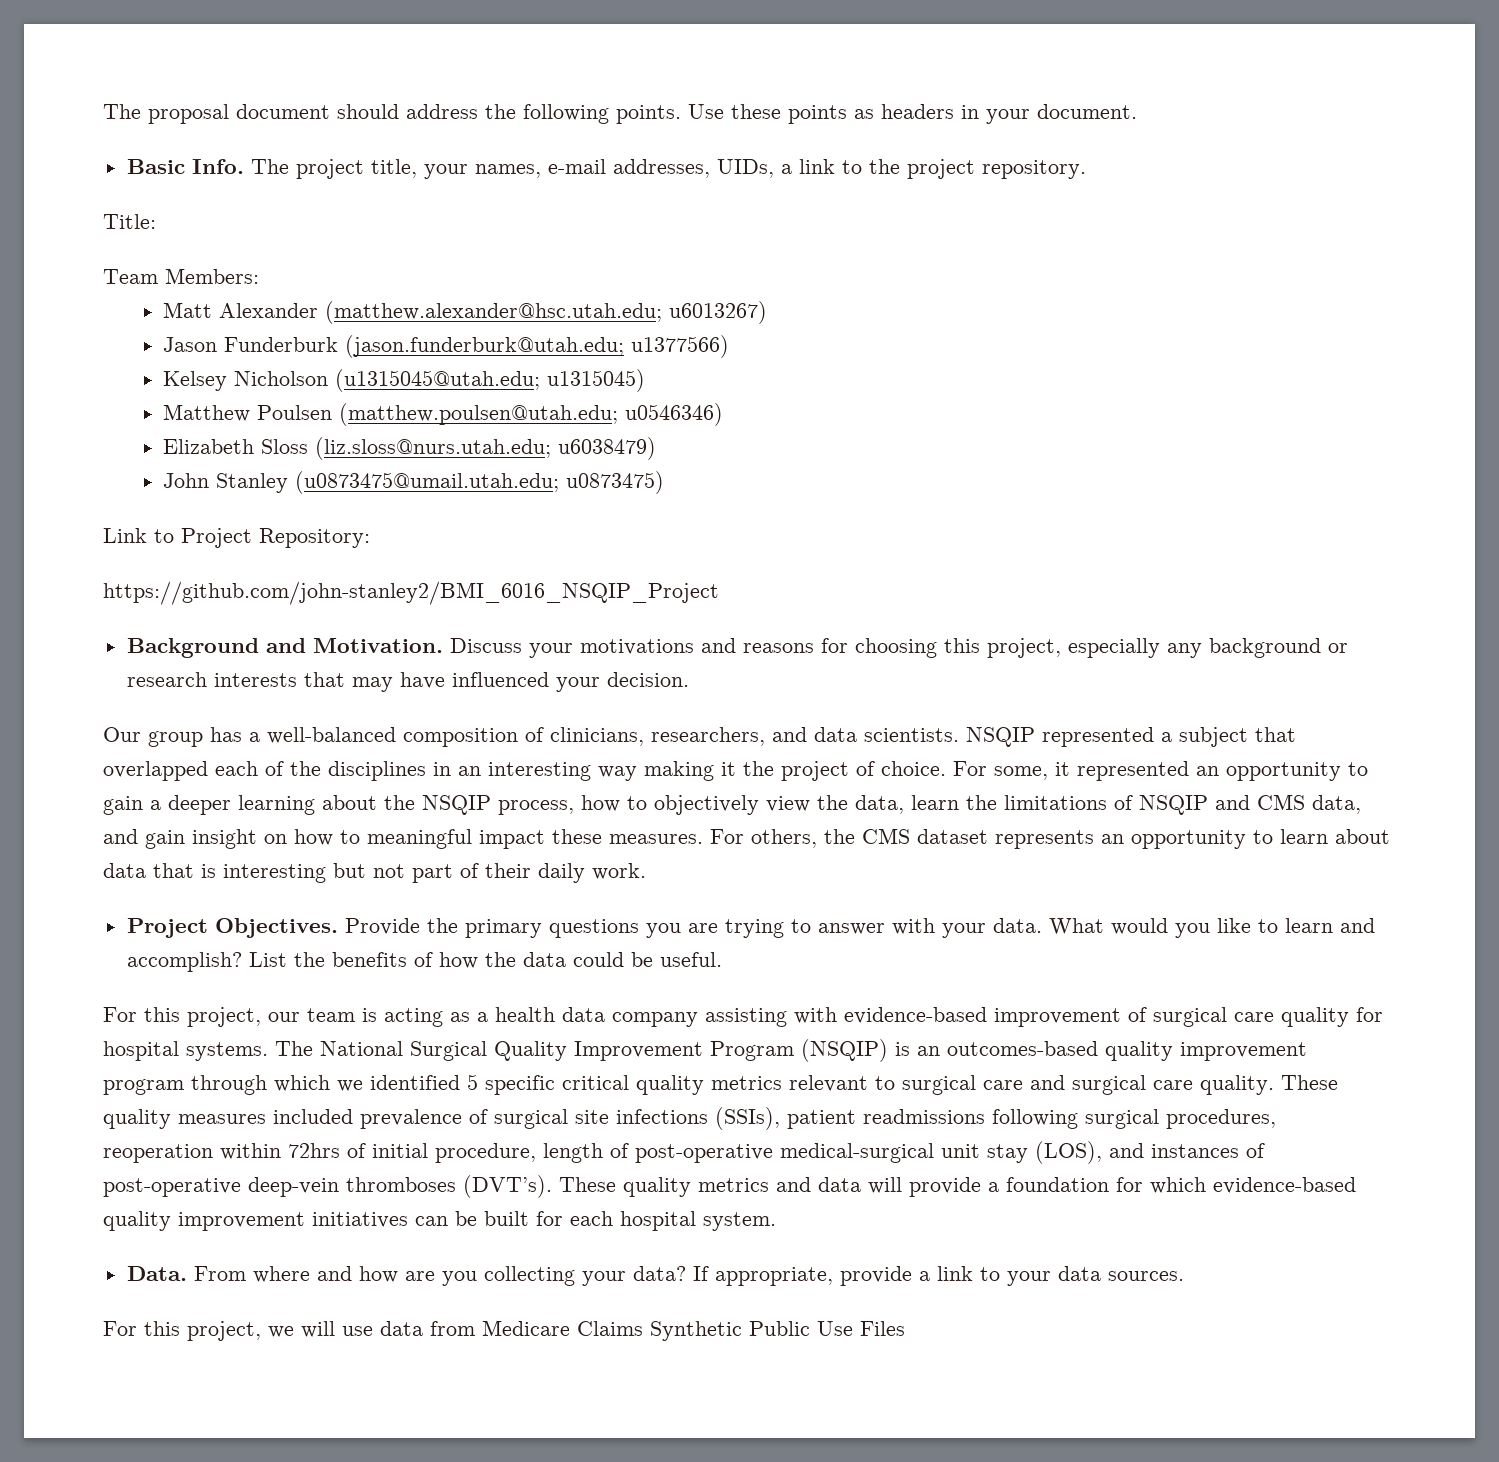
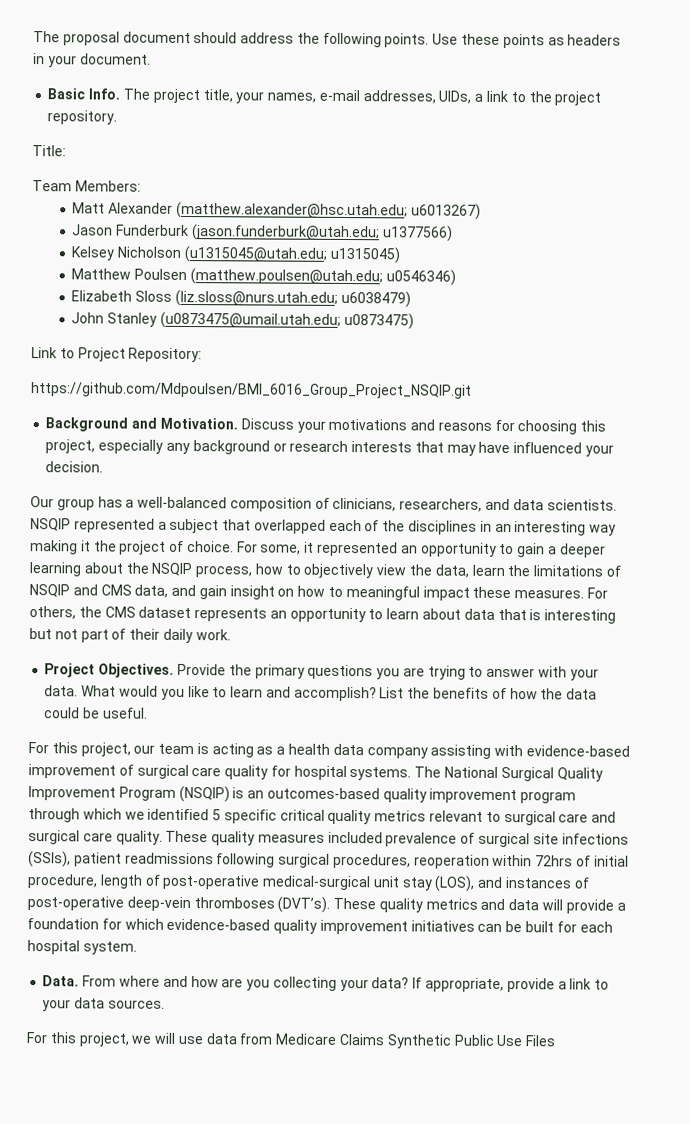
- https://github.com/john-stanley2/BMI_6016_NSQIP_Project
+ https://github.com/Mdpoulsen/BMI_6016_Group_Project_NSQIP.git

